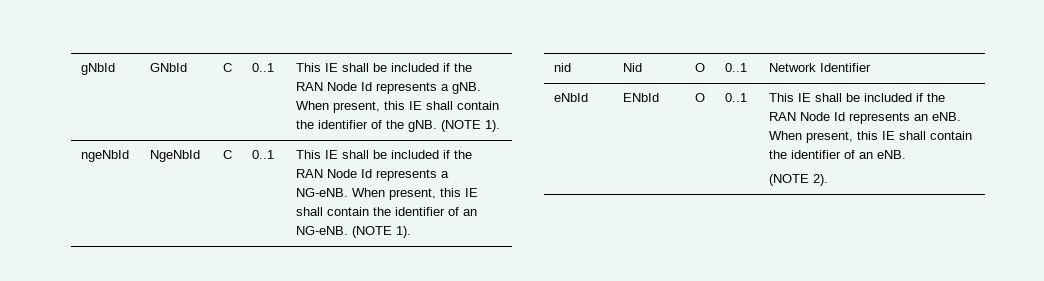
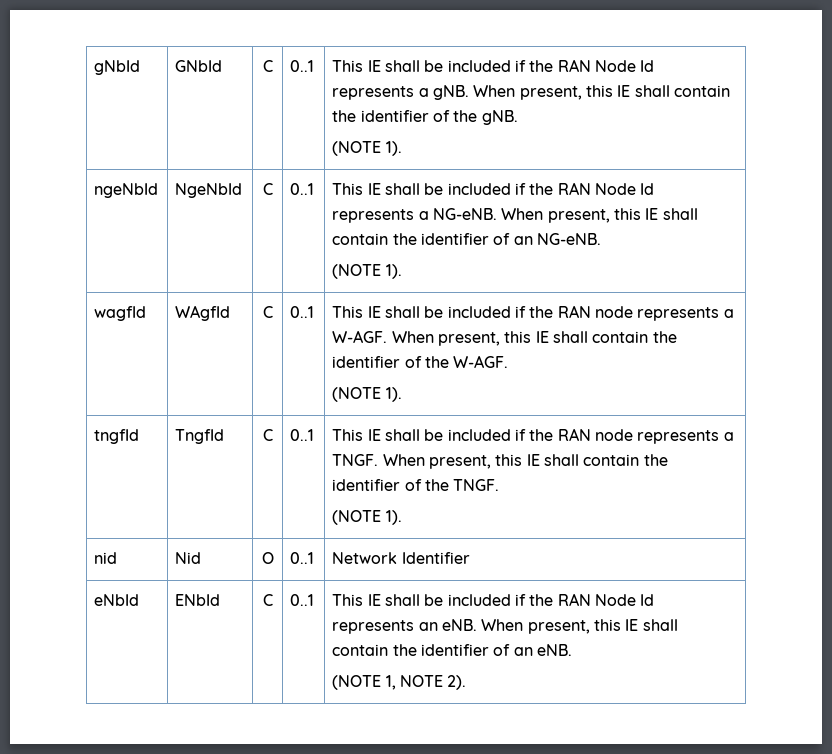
- gNbId | GNbId | C | 0..1 | This IE shall be included if the RAN Node Id represents a gNB. When present, this IE shall contain the identifier of the gNB. (NOTE 1).
+ gNbId | GNbId | C | 0..1 | This IE shall be included if the RAN Node Id represents a gNB. When present, this IE shall contain the identifier of the gNB.
+ (NOTE 1).
- ngeNbId | NgeNbId | C | 0..1 | This IE shall be included if the RAN Node Id represents a NG-eNB. When present, this IE shall contain the identifier of an NG-eNB. (NOTE 1).
+ ngeNbId | NgeNbId | C | 0..1 | This IE shall be included if the RAN Node Id represents a NG-eNB. When present, this IE shall contain the identifier of an NG-eNB.
+ (NOTE 1).
+ wagfId | WAgfId | C | 0..1 | This IE shall be included if the RAN node represents a W-AGF. When present, this IE shall contain the identifier of the W-AGF.
+ (NOTE 1).
+ tngfId | TngfId | C | 0..1 | This IE shall be included if the RAN node represents a TNGF. When present, this IE shall contain the identifier of the TNGF.
+ (NOTE 1).
- eNbId | ENbId | O | 0..1 | This IE shall be included if the RAN Node Id represents an eNB. When present, this IE shall contain the identifier of an eNB.
- (NOTE 2).
+ eNbId | ENbId | C | 0..1 | This IE shall be included if the RAN Node Id represents an eNB. When present, this IE shall contain the identifier of an eNB.
+ (NOTE 1, NOTE 2).

